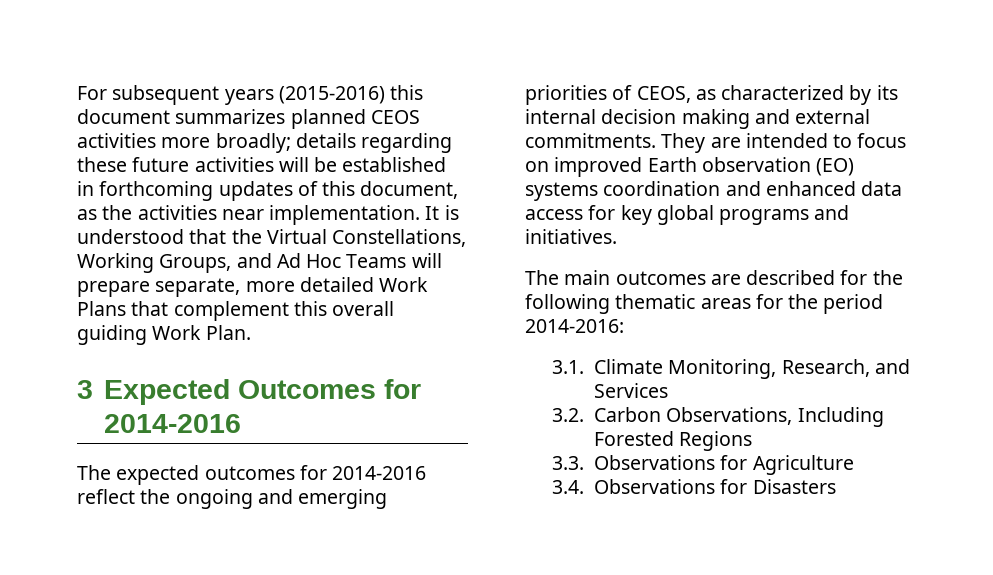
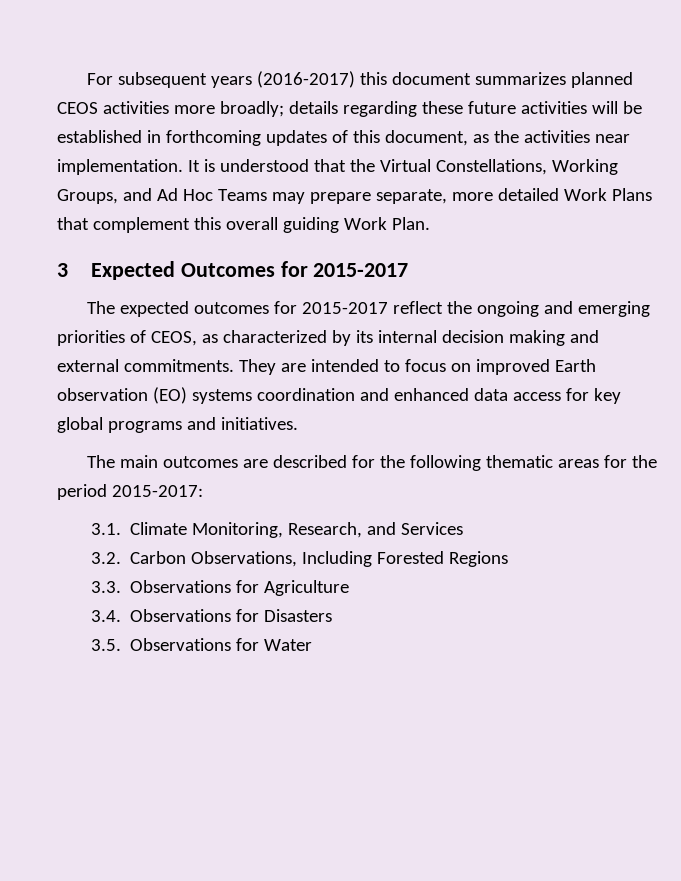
- For subsequent years (2015-2016) this document summarizes planned CEOS activities more broadly; details regarding these future activities will be established in forthcoming updates of this document, as the activities near implementation.
+ For subsequent years (2016-2017) this document summarizes planned CEOS activities more broadly; details regarding these future activities will be established in forthcoming updates of this document, as the activities near implementation.
- It is understood that the Virtual Constellations, Working Groups, and Ad Hoc Teams will prepare separate, more detailed Work Plans that complement this overall guiding Work Plan.
+ It is understood that the Virtual Constellations, Working Groups, and Ad Hoc Teams may prepare separate, more detailed Work Plans that complement this overall guiding Work Plan.
- 3 Expected Outcomes for 2014-2016
+ 3 Expected Outcomes for 2015-2017
- The expected outcomes for 2014-2016 reflect the ongoing and emerging priorities of CEOS, as characterized by its internal decision making and external commitments.
+ The expected outcomes for 2015-2017 reflect the ongoing and emerging priorities of CEOS, as characterized by its internal decision making and external commitments.
- The main outcomes are described for the following thematic areas for the period 2014-2016:
+ The main outcomes are described for the following thematic areas for the period 2015-2017:
+ 3.5. Observations for Water

